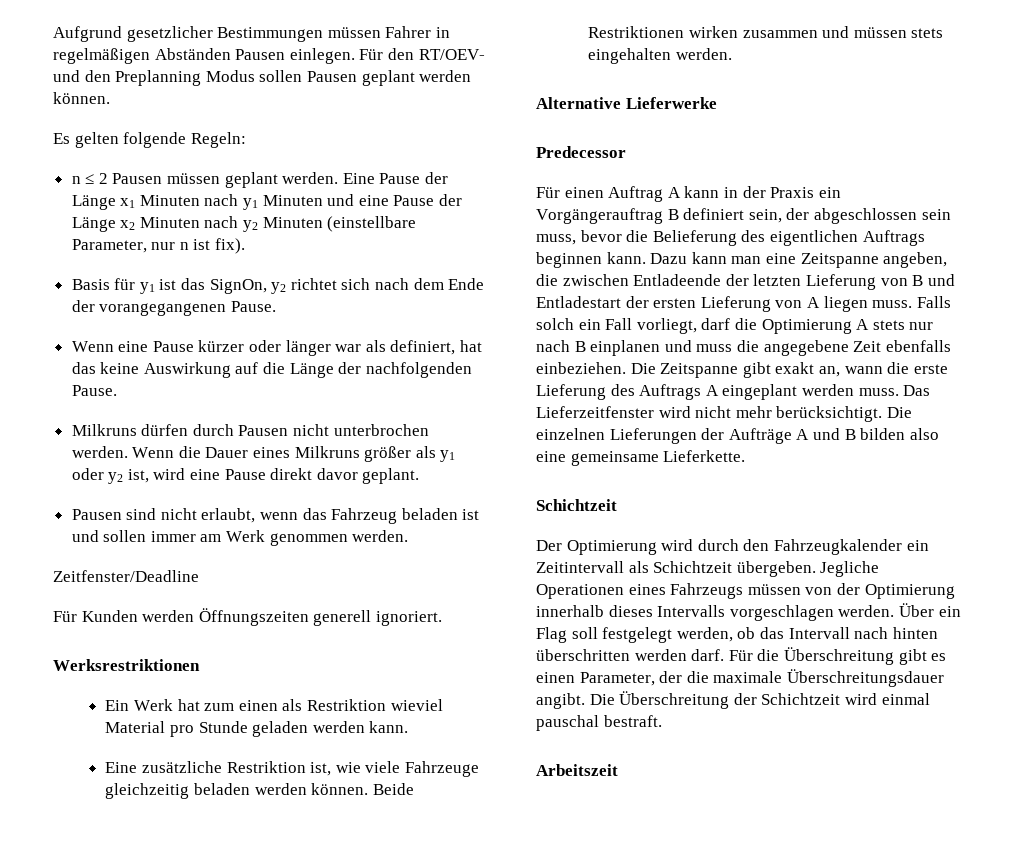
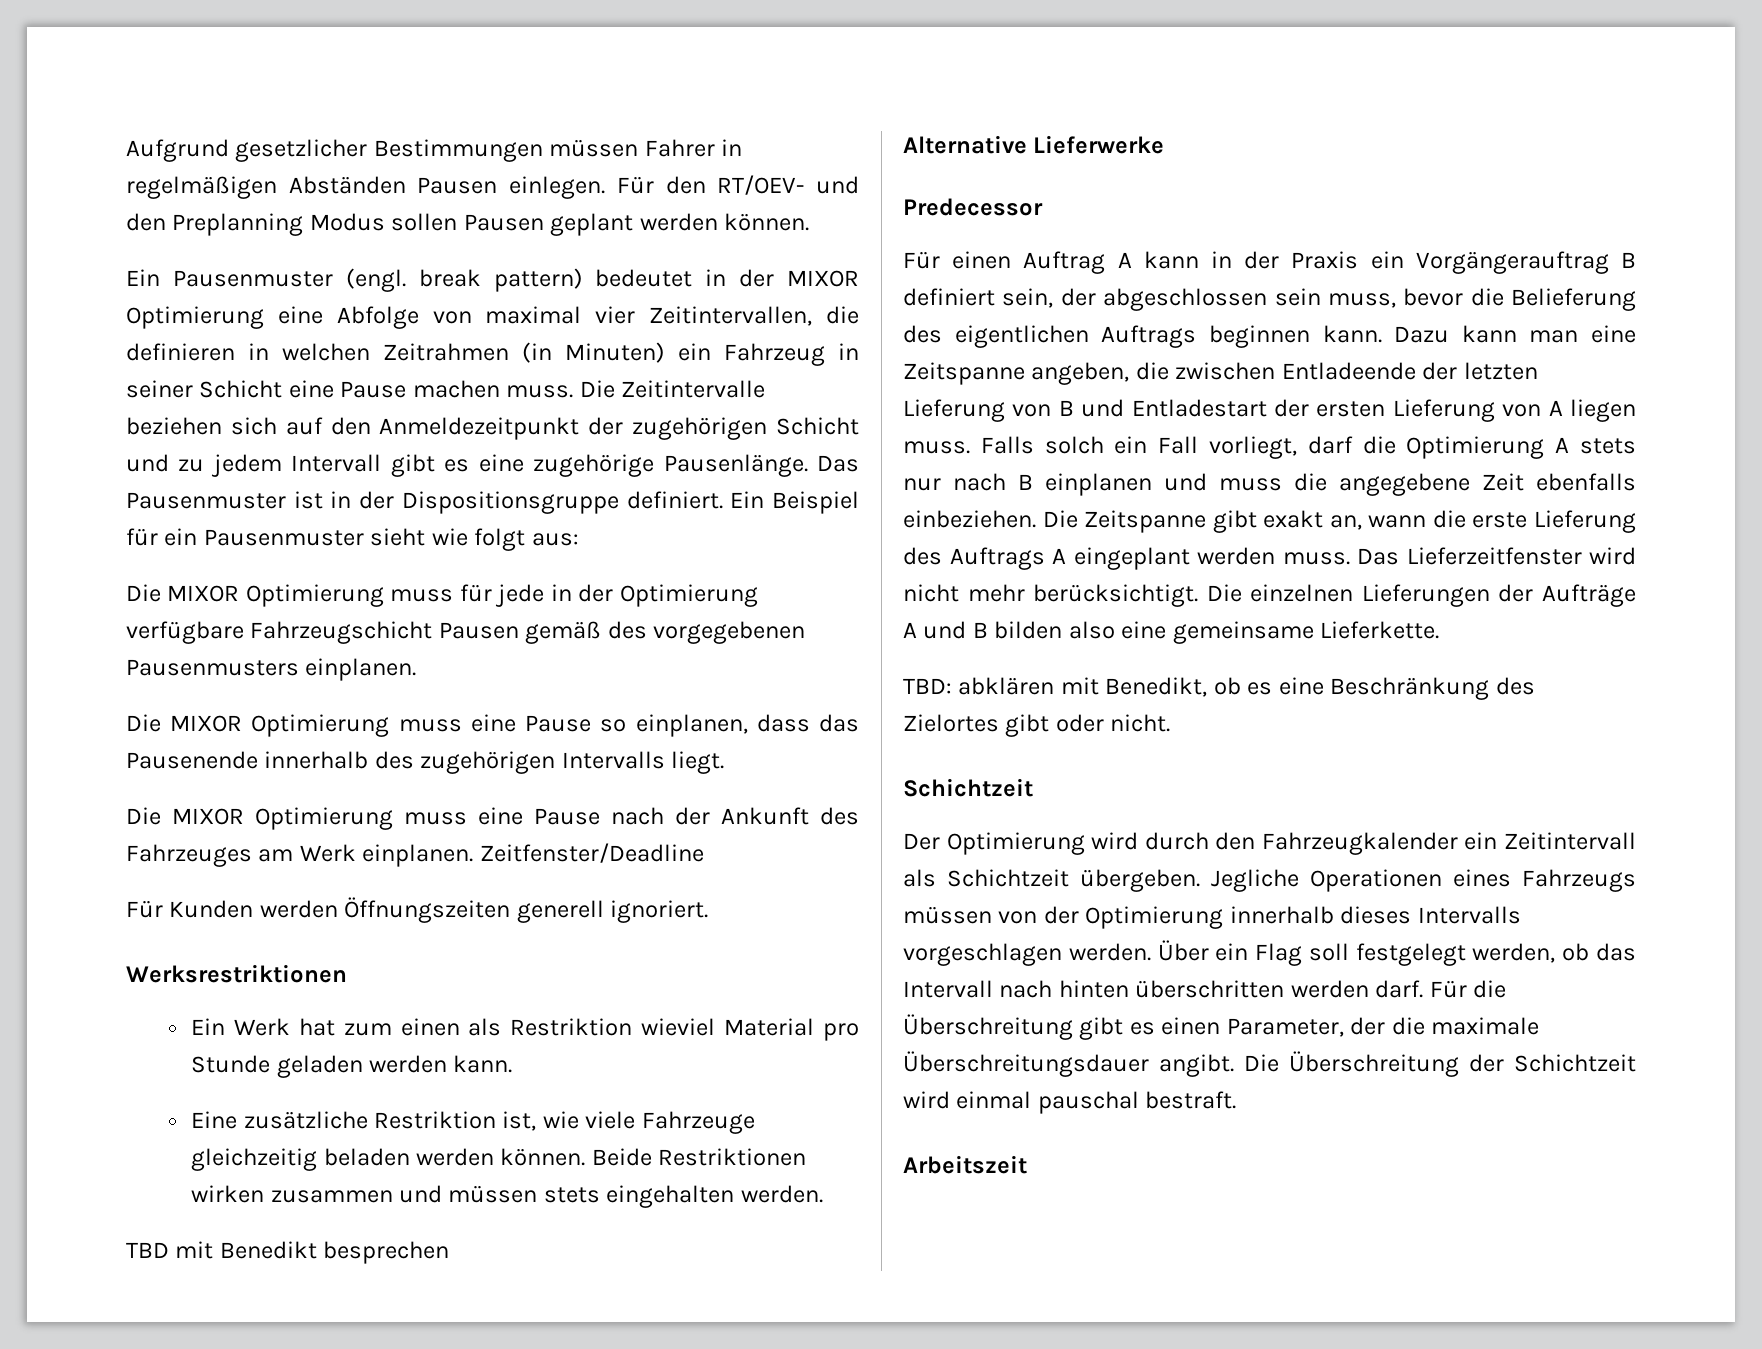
- Es gelten folgende Regeln:
- n ≤ 2 Pausen müssen geplant werden. Eine Pause der Länge x1 Minuten nach y1 Minuten und eine Pause der Länge x2 Minuten nach y2 Minuten (einstellbare Parameter, nur n ist fix).
- Basis für y1 ist das SignOn, y2 richtet sich nach dem Ende der vorangegangenen Pause.
- Wenn eine Pause kürzer oder länger war als definiert, hat das keine Auswirkung auf die Länge der nachfolgenden Pause.
- Milkruns dürfen durch Pausen nicht unterbrochen werden. Wenn die Dauer eines Milkruns größer als y1 oder y2 ist, wird eine Pause direkt davor geplant.
- Pausen sind nicht erlaubt, wenn das Fahrzeug beladen ist und sollen immer am Werk genommen werden.
- Zeitfenster/Deadline
+ Ein Pausenmuster (engl. break pattern) bedeutet in der MIXOR Optimierung eine Abfolge von maximal vier Zeitintervallen, die definieren in welchen Zeitrahmen (in Minuten) ein Fahrzeug in seiner Schicht eine Pause machen muss. Die Zeitintervalle beziehen sich auf den Anmeldezeitpunkt der zugehörigen Schicht und zu jedem Intervall gibt es eine zugehörige Pausenlänge. Das Pausenmuster ist in der Dispositionsgruppe definiert. Ein Beispiel für ein Pausenmuster sieht wie folgt aus:
+ Die MIXOR Optimierung muss für jede in der Optimierung verfügbare Fahrzeugschicht Pausen gemäß des vorgegebenen Pausenmusters einplanen.
+ Die MIXOR Optimierung muss eine Pause so einplanen, dass das Pausenende innerhalb des zugehörigen Intervalls liegt.
+ Die MIXOR Optimierung muss eine Pause nach der Ankunft des Fahrzeuges am Werk einplanen. Zeitfenster/Deadline
+ TBD mit Benedikt besprechen
+ TBD: abklären mit Benedikt, ob es eine Beschränkung des Zielortes gibt oder nicht.

